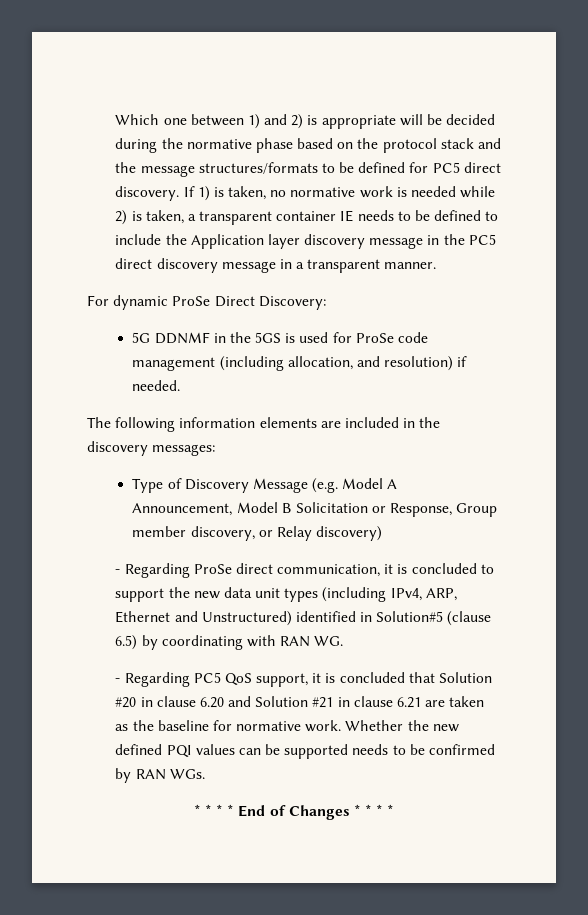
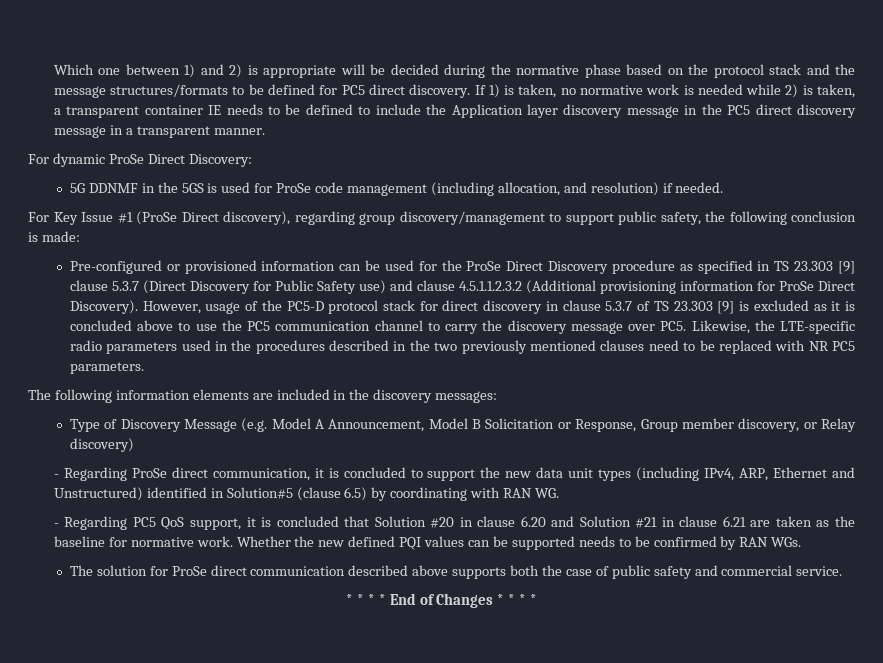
+ For Key Issue #1 (ProSe Direct discovery), regarding group discovery/management to support public safety, the following conclusion is made:
+ Pre-configured or provisioned information can be used for the ProSe Direct Discovery procedure as specified in TS 23.303 [9] clause 5.3.7 (Direct Discovery for Public Safety use) and clause 4.5.1.1.2.3.2 (Additional provisioning information for ProSe Direct Discovery). However, usage of the PC5-D protocol stack for direct discovery in clause 5.3.7 of TS 23.303 [9] is excluded as it is concluded above to use the PC5 communication channel to carry the discovery message over PC5. Likewise, the LTE-specific radio parameters used in the procedures described in the two previously mentioned clauses need to be replaced with NR PC5 parameters.
+ The solution for ProSe direct communication described above supports both the case of public safety and commercial service.

